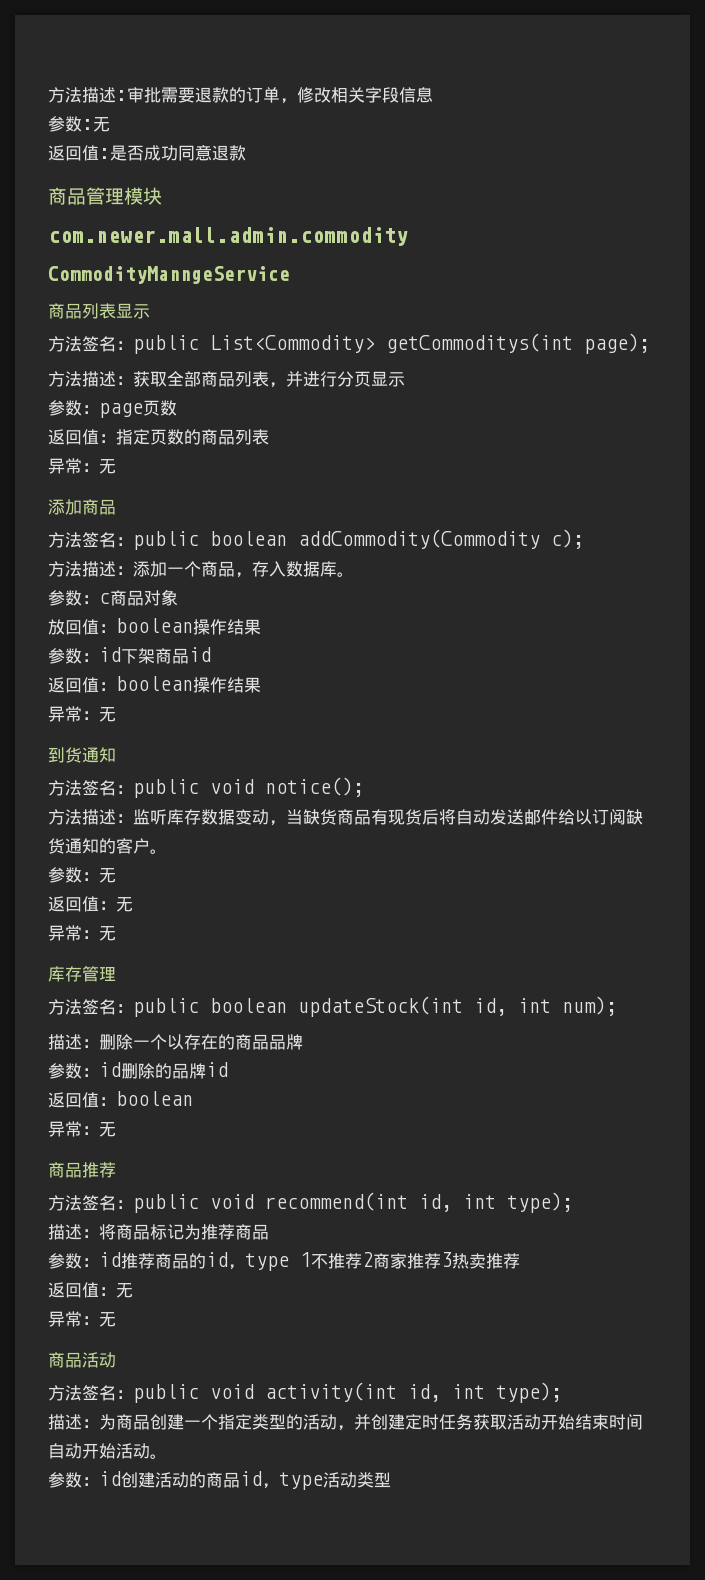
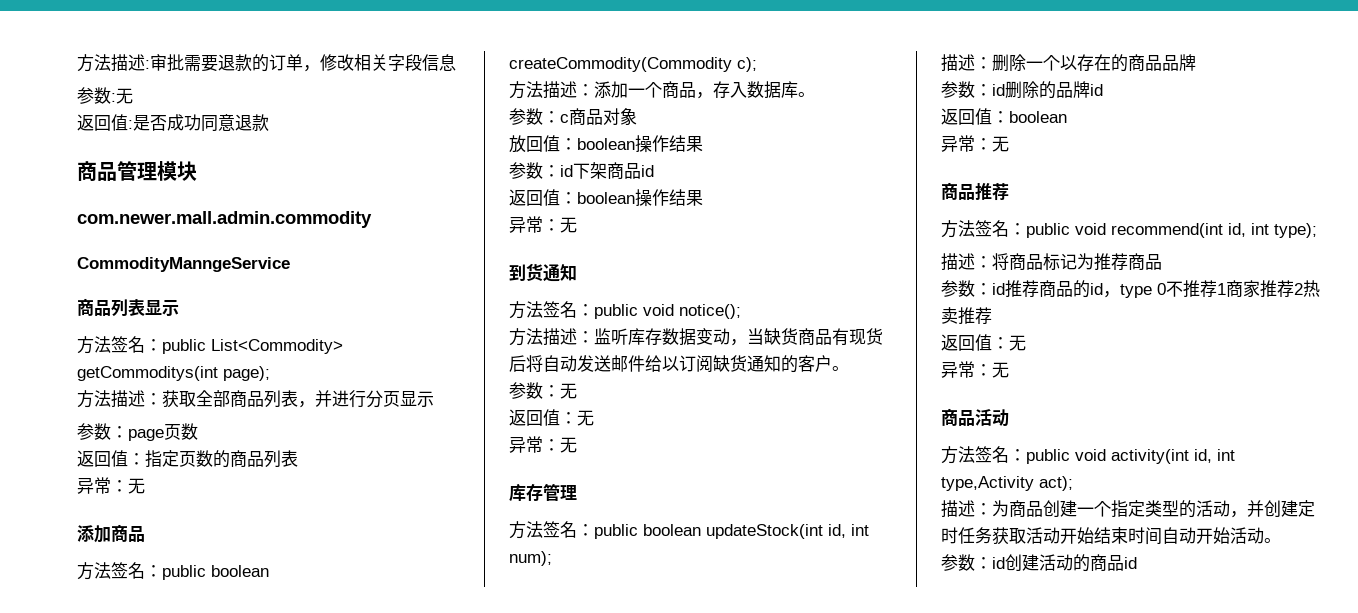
- 方法签名：public boolean addCommodity(Commodity c);
+ 方法签名：public boolean createCommodity(Commodity c);
- 参数：id推荐商品的id，type 1不推荐2商家推荐3热卖推荐
+ 参数：id推荐商品的id，type 0不推荐1商家推荐2热卖推荐
- 方法签名：public void activity(int id, int type);
+ 方法签名：public void activity(int id, int type,Activity act);
- 参数：id创建活动的商品id，type活动类型
+ 参数：id创建活动的商品id

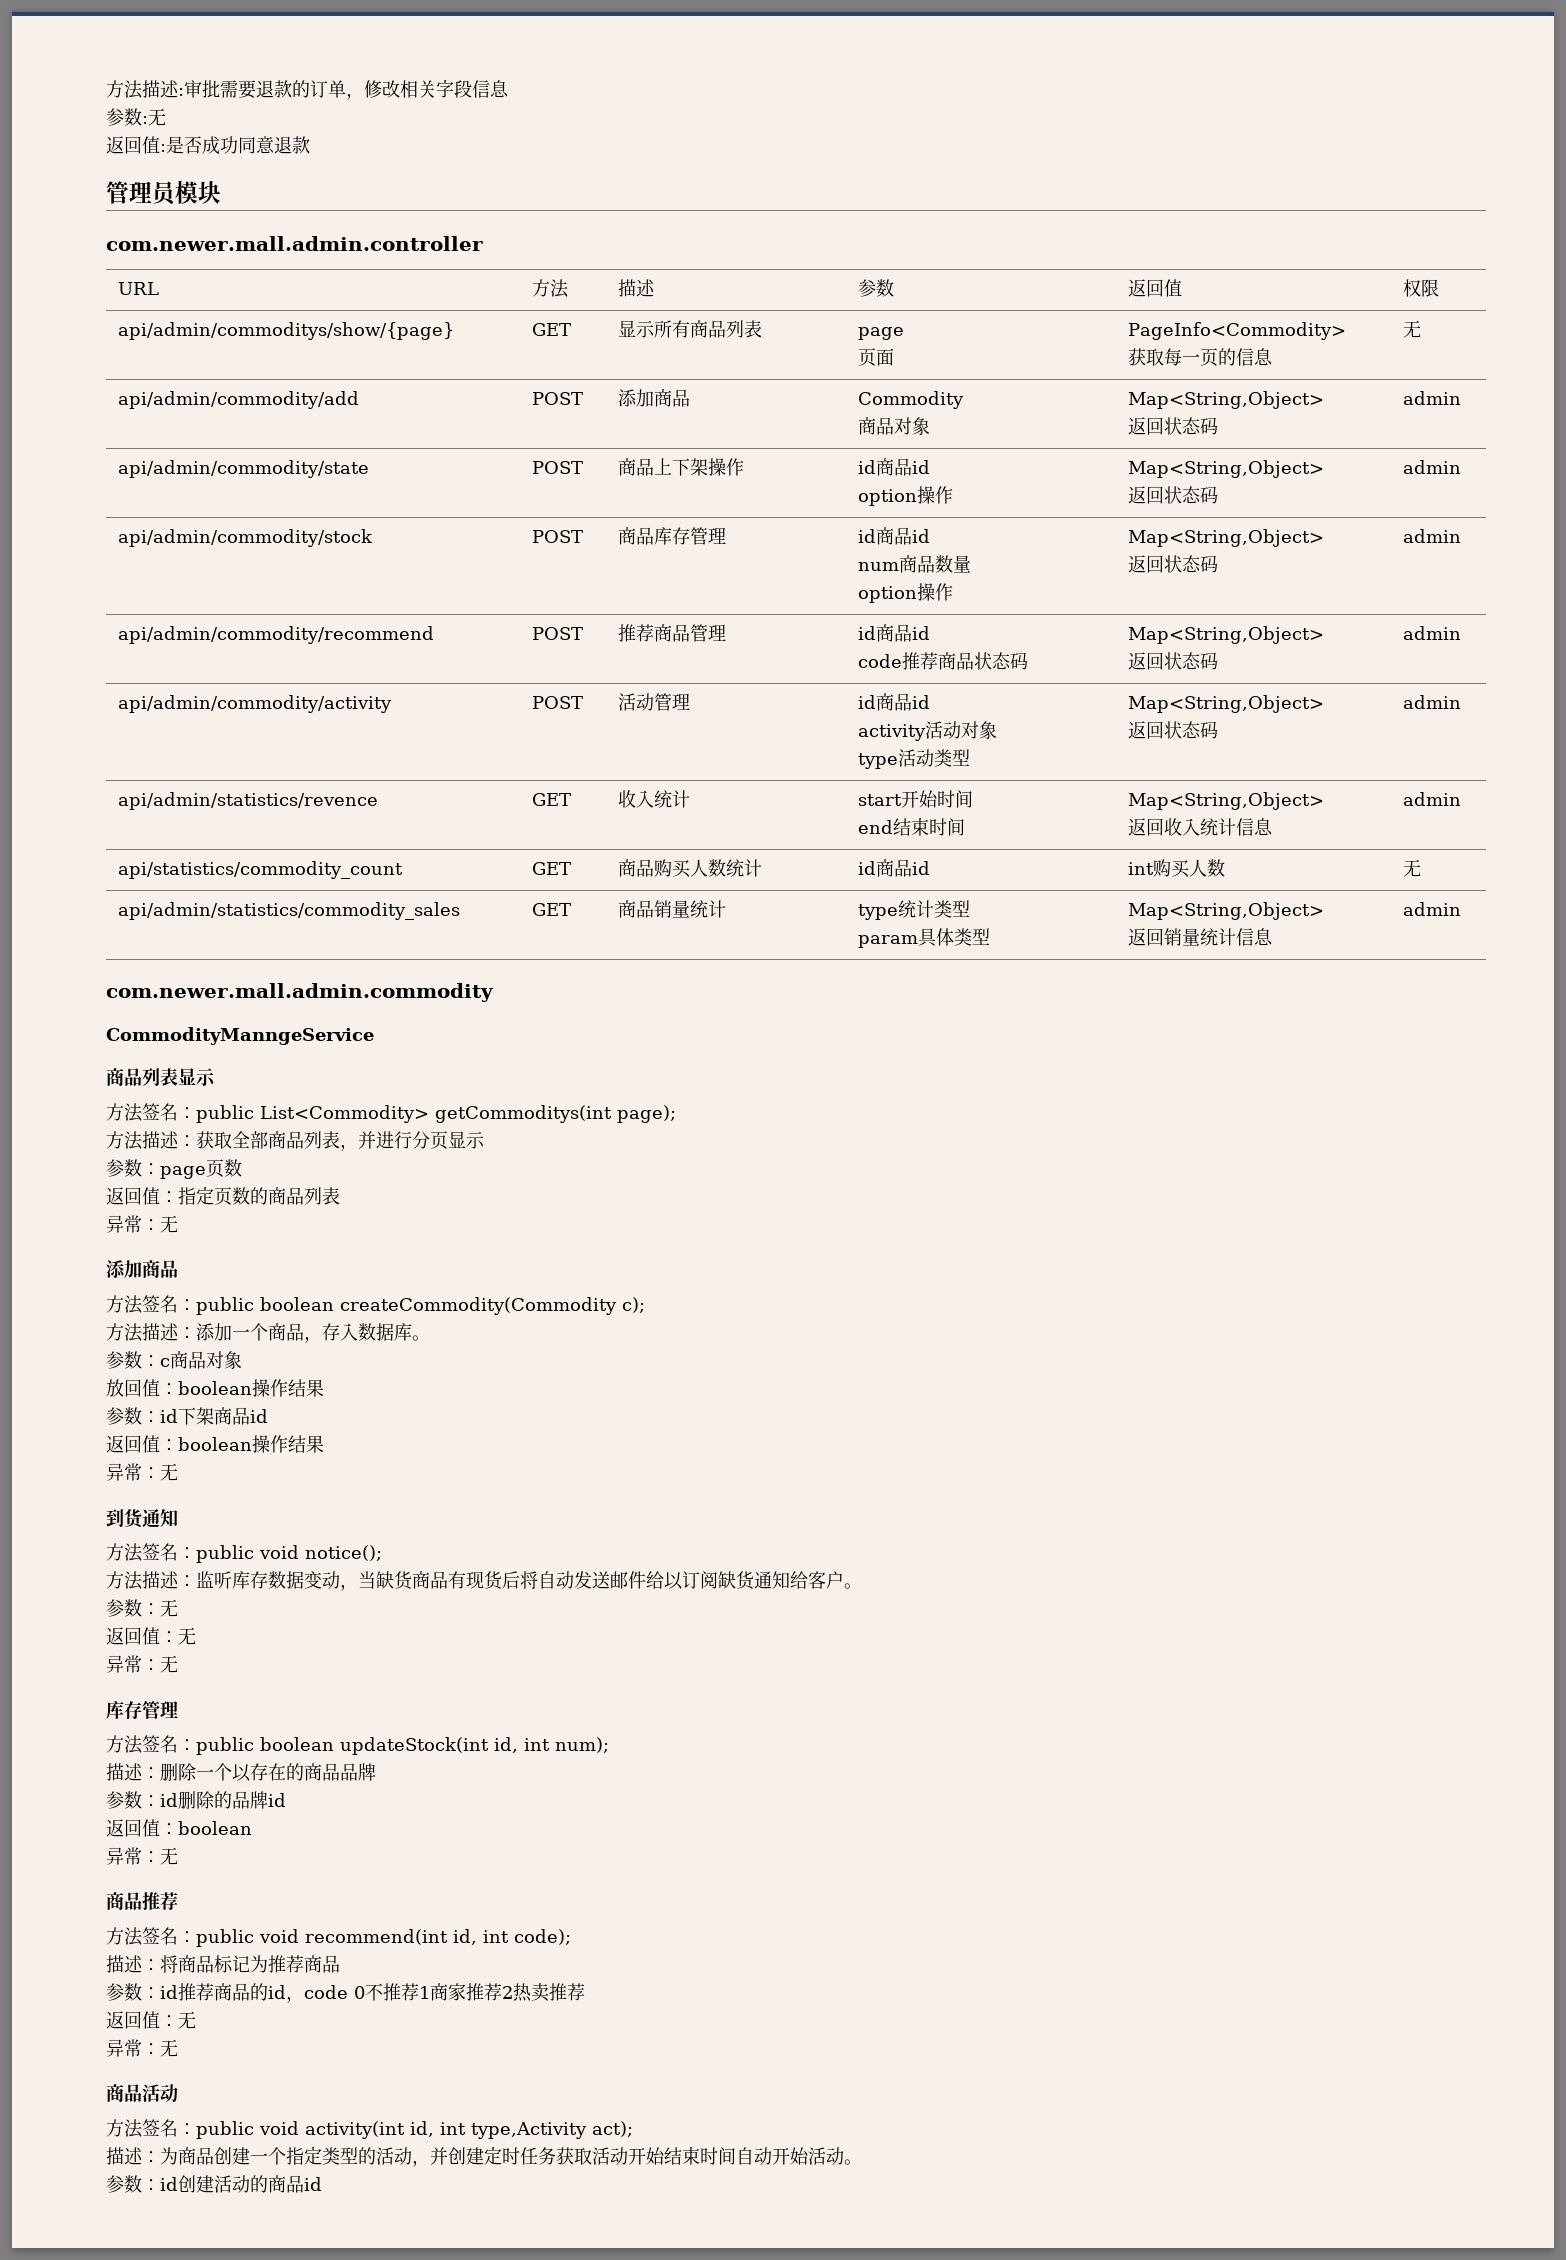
- 商品管理模块
+ 管理员模块
+ com.newer.mall.admin.controller
+ URL | 方法 | 描述 | 参数 | 返回值 | 权限
+ api/admin/commoditys/show/{page} | GET | 显示所有商品列表 | page
+ 页面 | PageInfo<Commodity>
+ 获取每一页的信息 | 无
+ api/admin/commodity/add | POST | 添加商品 | Commodity
+ 商品对象 | Map<String,Object>
+ 返回状态码 | admin
+ api/admin/commodity/state | POST | 商品上下架操作 | id商品id
+ option操作 | Map<String,Object>
+ 返回状态码 | admin
+ api/admin/commodity/stock | POST | 商品库存管理 | id商品id
+ num商品数量
+ option操作 | Map<String,Object>
+ 返回状态码 | admin
+ api/admin/commodity/recommend | POST | 推荐商品管理 | id商品id
+ code推荐商品状态码 | Map<String,Object>
+ 返回状态码 | admin
+ api/admin/commodity/activity | POST | 活动管理 | id商品id
+ activity活动对象
+ type活动类型 | Map<String,Object>
+ 返回状态码 | admin
+ api/admin/statistics/revence | GET | 收入统计 | start开始时间
+ end结束时间 | Map<String,Object>
+ 返回收入统计信息 | admin
+ api/statistics/commodity_count | GET | 商品购买人数统计 | id商品id | int购买人数 | 无
+ api/admin/statistics/commodity_sales | GET | 商品销量统计 | type统计类型
+ param具体类型 | Map<String,Object>
+ 返回销量统计信息 | admin
- 方法描述：监听库存数据变动，当缺货商品有现货后将自动发送邮件给以订阅缺货通知的客户。
+ 方法描述：监听库存数据变动，当缺货商品有现货后将自动发送邮件给以订阅缺货通知给客户。
- 方法签名：public void recommend(int id, int type);
+ 方法签名：public void recommend(int id, int code);
- 参数：id推荐商品的id，type 0不推荐1商家推荐2热卖推荐
+ 参数：id推荐商品的id，code 0不推荐1商家推荐2热卖推荐

